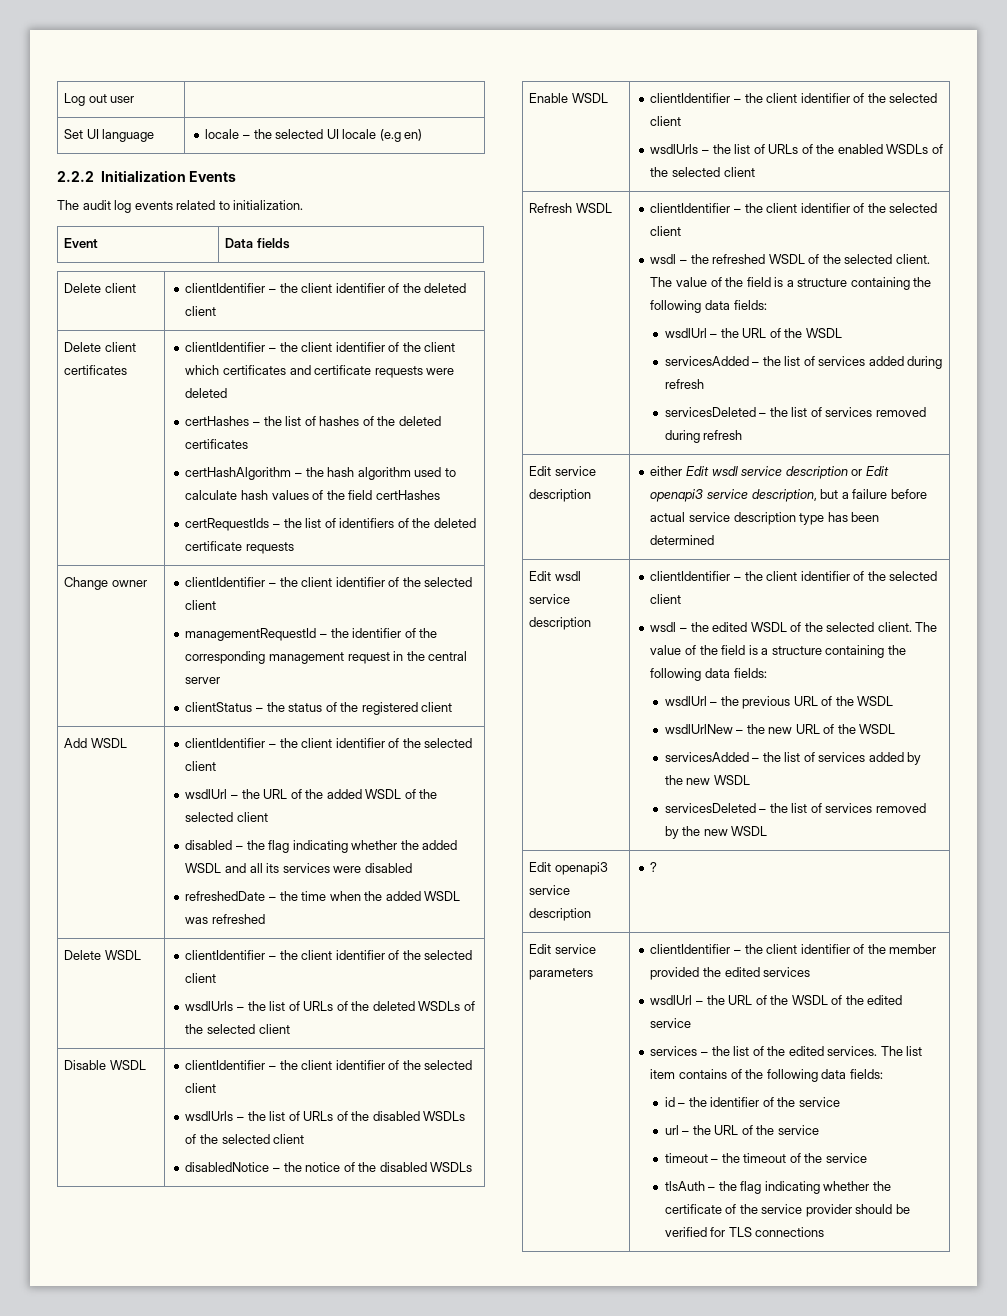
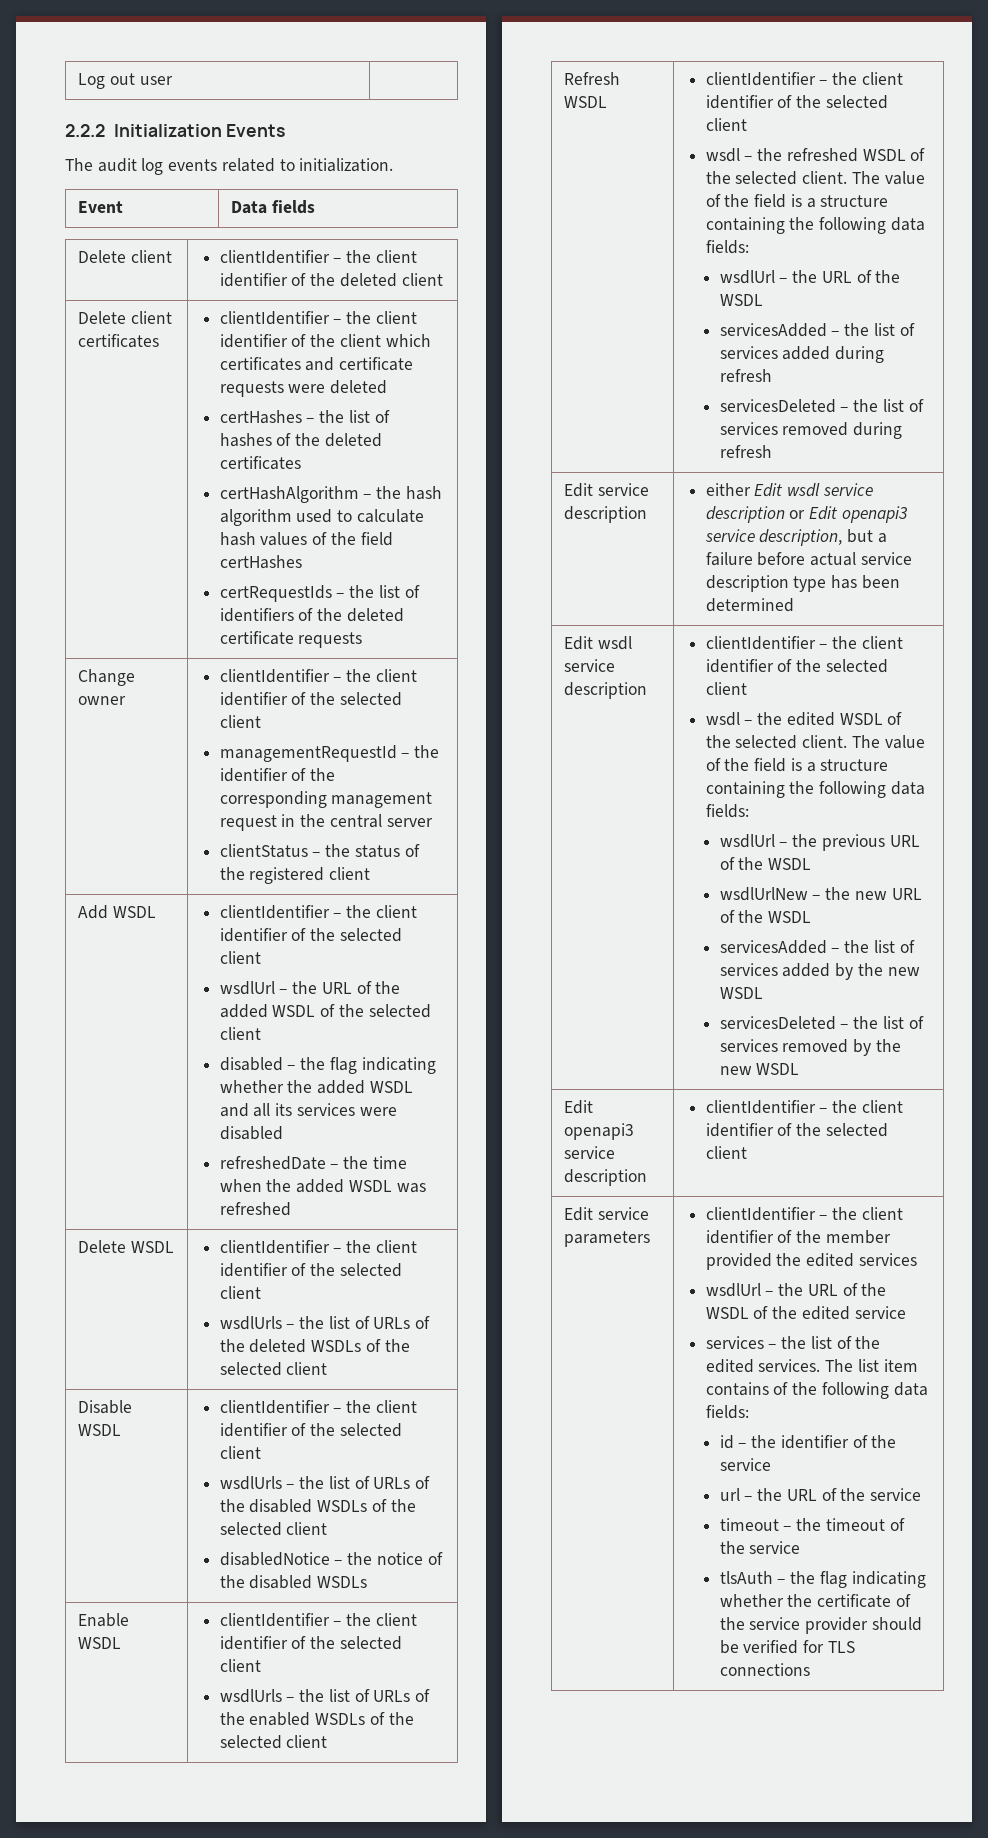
- Set UI language | locale – the selected UI locale (e.g en)
- Edit openapi3 service description | ?
+ Edit openapi3 service description | clientIdentifier – the client identifier of the selected client

